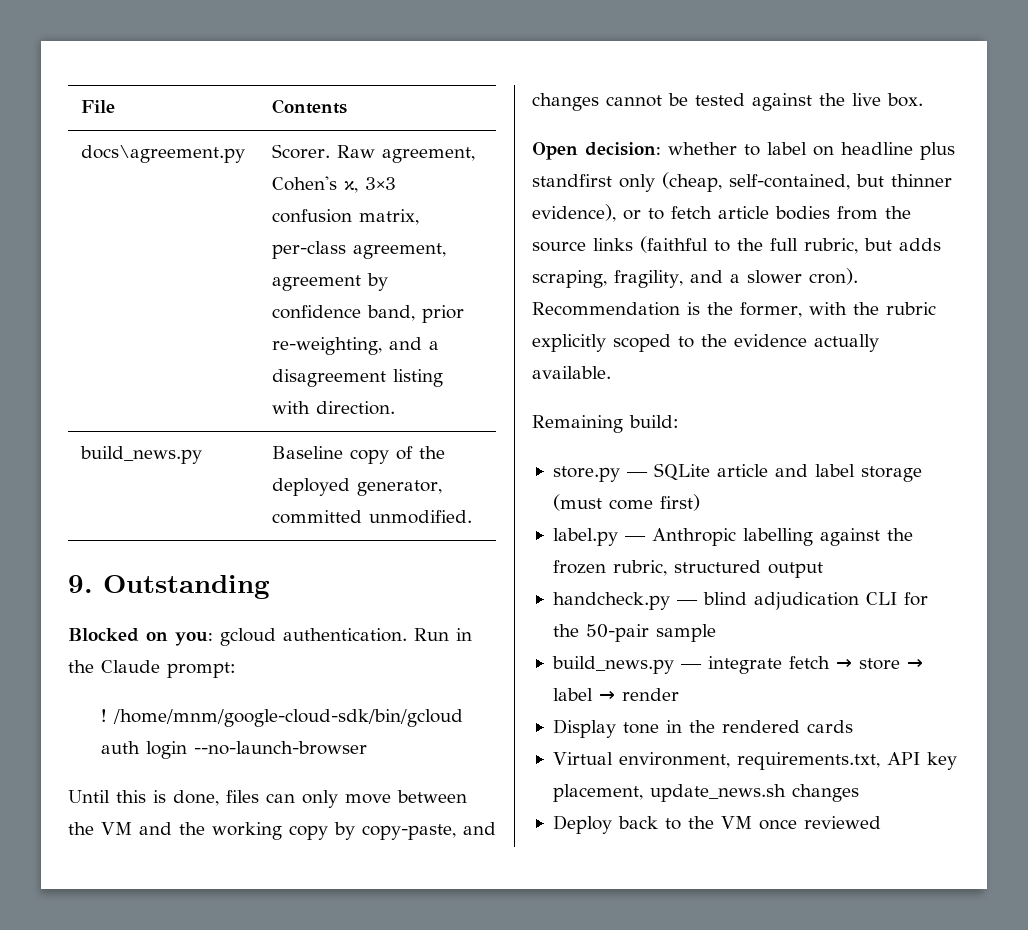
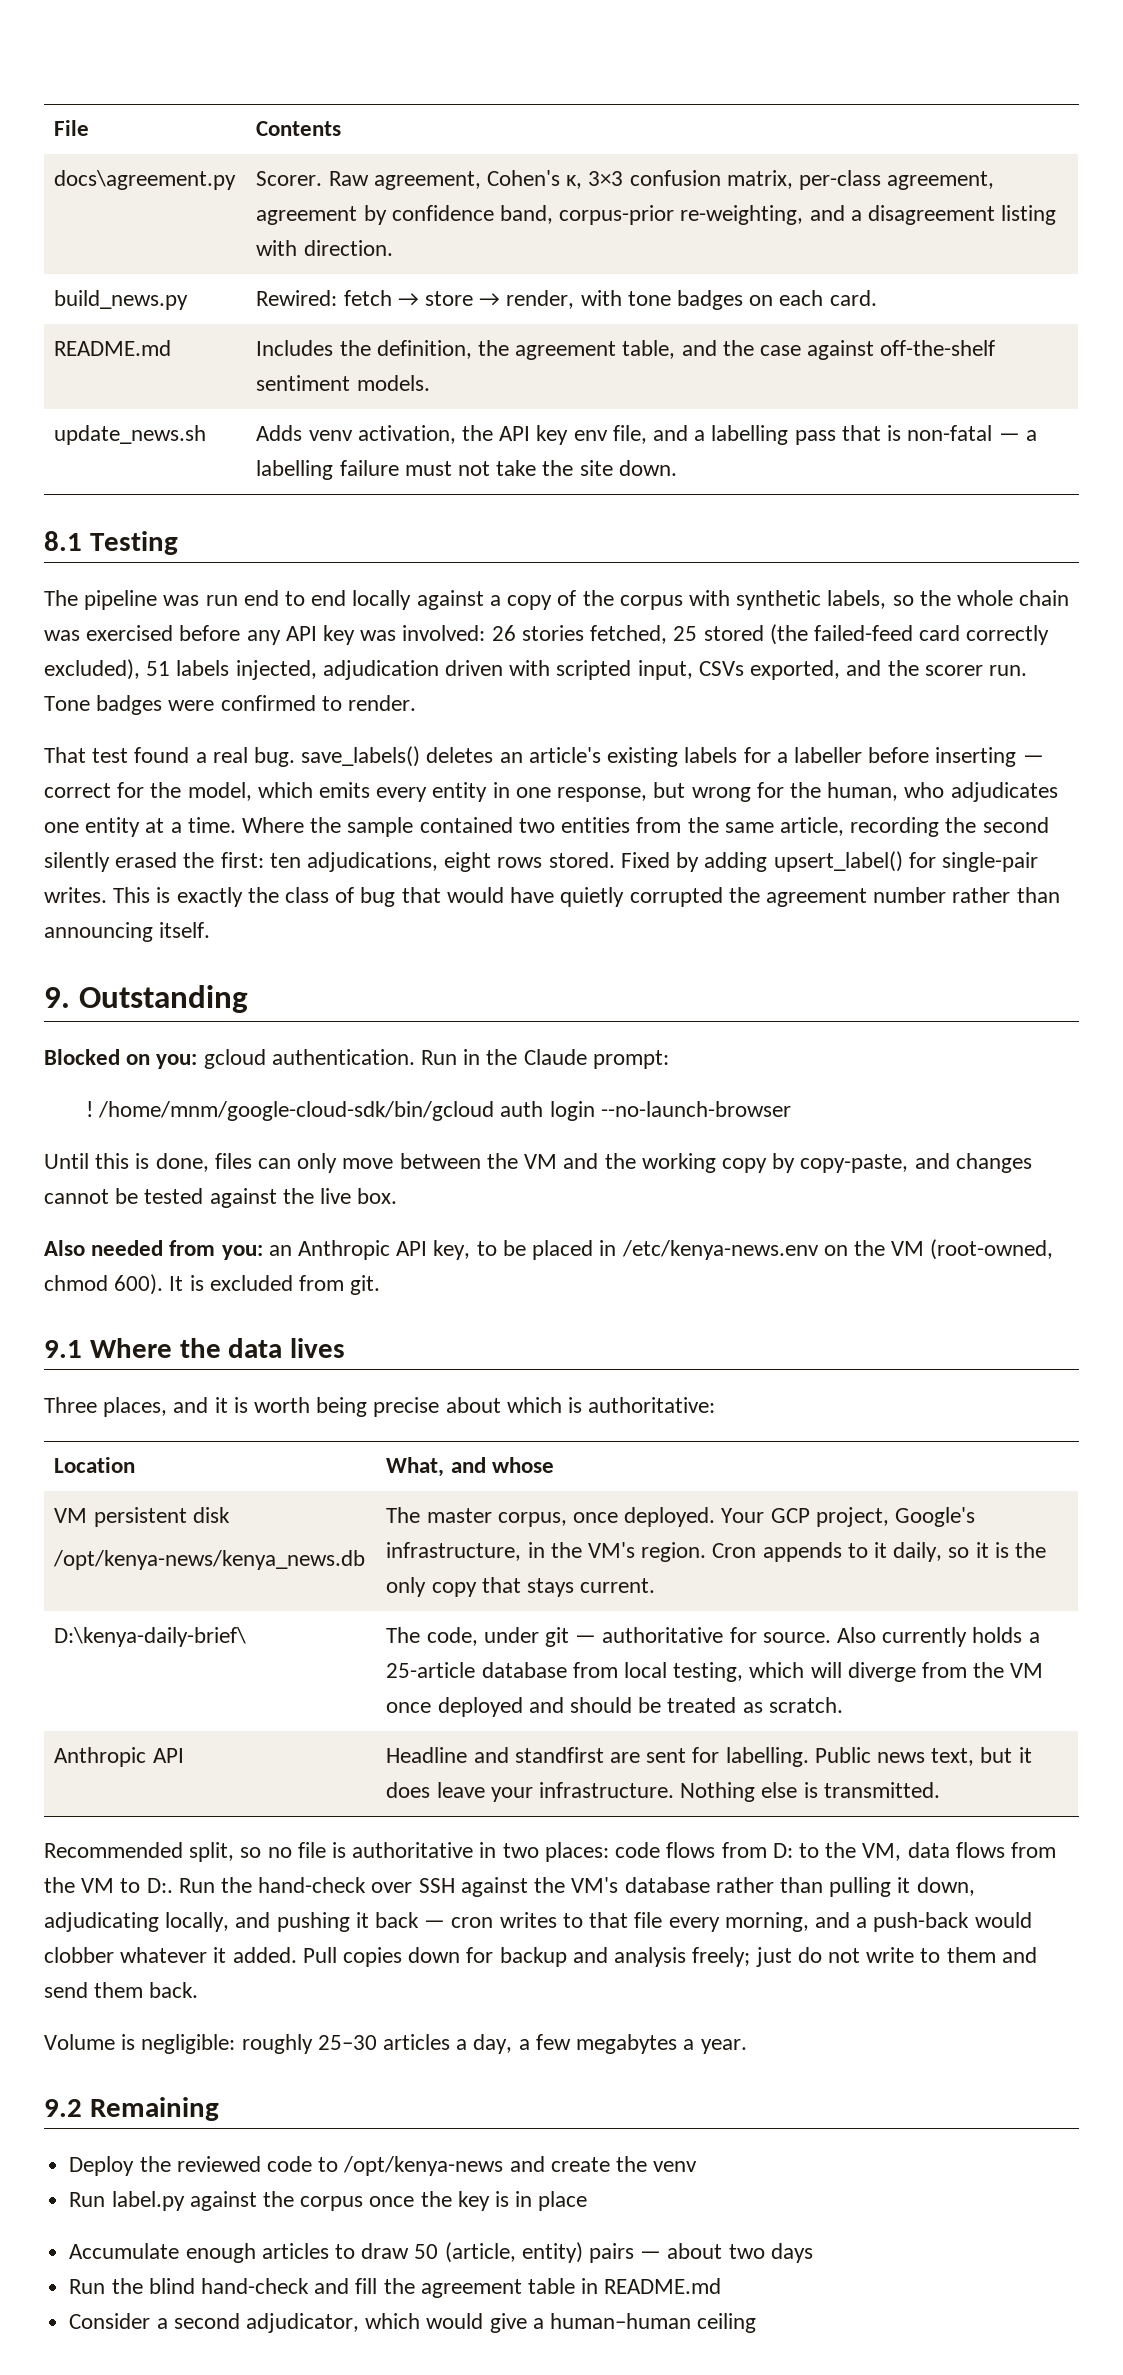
- docs\agreement.py | Scorer. Raw agreement, Cohen's κ, 3×3 confusion matrix, per-class agreement, agreement by confidence band, prior re-weighting, and a disagreement listing with direction.
+ docs\agreement.py | Scorer. Raw agreement, Cohen's κ, 3×3 confusion matrix, per-class agreement, agreement by confidence band, corpus-prior re-weighting, and a disagreement listing with direction.
- build_news.py | Baseline copy of the deployed generator, committed unmodified.
+ build_news.py | Rewired: fetch → store → render, with tone badges on each card.
+ README.md | Includes the definition, the agreement table, and the case against off-the-shelf sentiment models.
+ update_news.sh | Adds venv activation, the API key env file, and a labelling pass that is non-fatal — a labelling failure must not take the site down.
+ 8.1 Testing
+ The pipeline was run end to end locally against a copy of the corpus with synthetic labels, so the whole chain was exercised before any API key was involved: 26 stories fetched, 25 stored (the failed-feed card correctly excluded), 51 labels injected, adjudication driven with scripted input, CSVs exported, and the scorer run. Tone badges were confirmed to render.
+ That test found a real bug. save_labels() deletes an article's existing labels for a labeller before inserting — correct for the model, which emits every entity in one response, but wrong for the human, who adjudicates one entity at a time. Where the sample contained two entities from the same article, recording the second silently erased the first: ten adjudications, eight rows stored. Fixed by adding upsert_label() for single-pair writes. This is exactly the class of bug that would have quietly corrupted the agreement number rather than announcing itself.
- Open decision: whether to label on headline plus standfirst only (cheap, self-contained, but thinner evidence), or to fetch article bodies from the source links (faithful to the full rubric, but adds scraping, fragility, and a slower cron). Recommendation is the former, with the rubric explicitly scoped to the evidence actually available.
- Remaining build:
- store.py — SQLite article and label storage (must come first)
- label.py — Anthropic labelling against the frozen rubric, structured output
- handcheck.py — blind adjudication CLI for the 50-pair sample
- build_news.py — integrate fetch → store → label → render
- Display tone in the rendered cards
- Virtual environment, requirements.txt, API key placement, update_news.sh changes
- Deploy back to the VM once reviewed
+ Also needed from you: an Anthropic API key, to be placed in /etc/kenya-news.env on the VM (root-owned, chmod 600). It is excluded from git.
+ 9.1 Where the data lives
+ Three places, and it is worth being precise about which is authoritative:
+ Location | What, and whose
+ VM persistent disk
+ /opt/kenya-news/kenya_news.db | The master corpus, once deployed. Your GCP project, Google's infrastructure, in the VM's region. Cron appends to it daily, so it is the only copy that stays current.
+ D:\kenya-daily-brief\ | The code, under git — authoritative for source. Also currently holds a 25-article database from local testing, which will diverge from the VM once deployed and should be treated as scratch.
+ Anthropic API | Headline and standfirst are sent for labelling. Public news text, but it does leave your infrastructure. Nothing else is transmitted.
+ Recommended split, so no file is authoritative in two places: code flows from D: to the VM, data flows from the VM to D:. Run the hand-check over SSH against the VM's database rather than pulling it down, adjudicating locally, and pushing it back — cron writes to that file every morning, and a push-back would clobber whatever it added. Pull copies down for backup and analysis freely; just do not write to them and send them back.
+ Volume is negligible: roughly 25–30 articles a day, a few megabytes a year.
+ 9.2 Remaining
+ Deploy the reviewed code to /opt/kenya-news and create the venv
+ Run label.py against the corpus once the key is in place
+ Accumulate enough articles to draw 50 (article, entity) pairs — about two days
+ Run the blind hand-check and fill the agreement table in README.md
+ Consider a second adjudicator, which would give a human–human ceiling

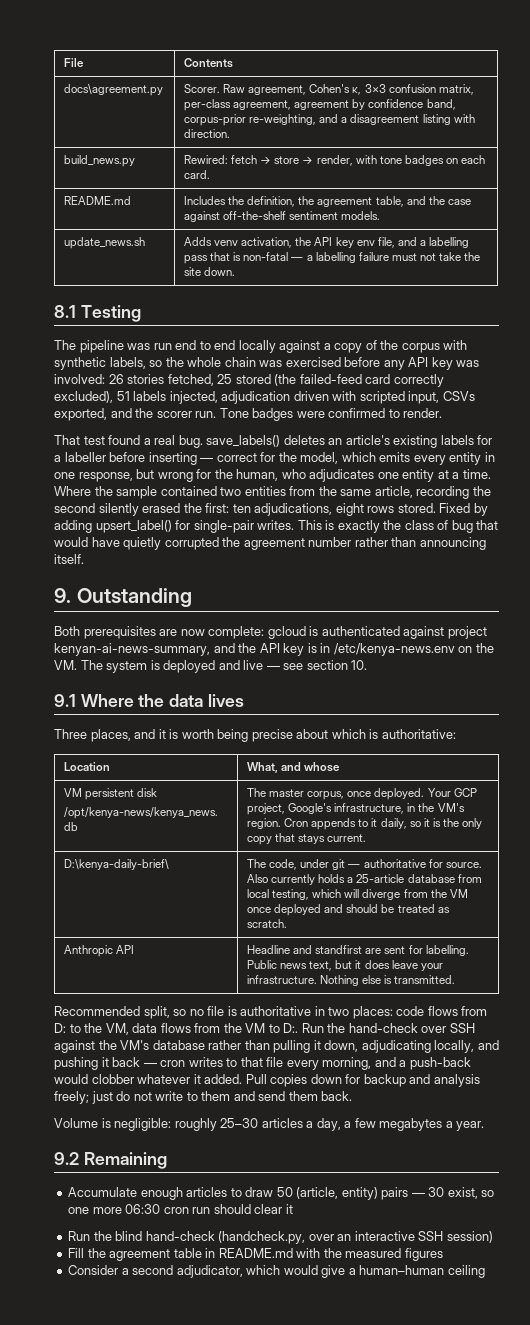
- Blocked on you: gcloud authentication. Run in the Claude prompt:
- ! /home/mnm/google-cloud-sdk/bin/gcloud auth login --no-launch-browser
- Until this is done, files can only move between the VM and the working copy by copy-paste, and changes cannot be tested against the live box.
- Also needed from you: an Anthropic API key, to be placed in /etc/kenya-news.env on the VM (root-owned, chmod 600). It is excluded from git.
+ Both prerequisites are now complete: gcloud is authenticated against project kenyan-ai-news-summary, and the API key is in /etc/kenya-news.env on the VM. The system is deployed and live — see section 10.
- Deploy the reviewed code to /opt/kenya-news and create the venv
- Run label.py against the corpus once the key is in place
- Accumulate enough articles to draw 50 (article, entity) pairs — about two days
- Run the blind hand-check and fill the agreement table in README.md
+ Accumulate enough articles to draw 50 (article, entity) pairs — 30 exist, so one more 06:30 cron run should clear it
+ Run the blind hand-check (handcheck.py, over an interactive SSH session)
+ Fill the agreement table in README.md with the measured figures

